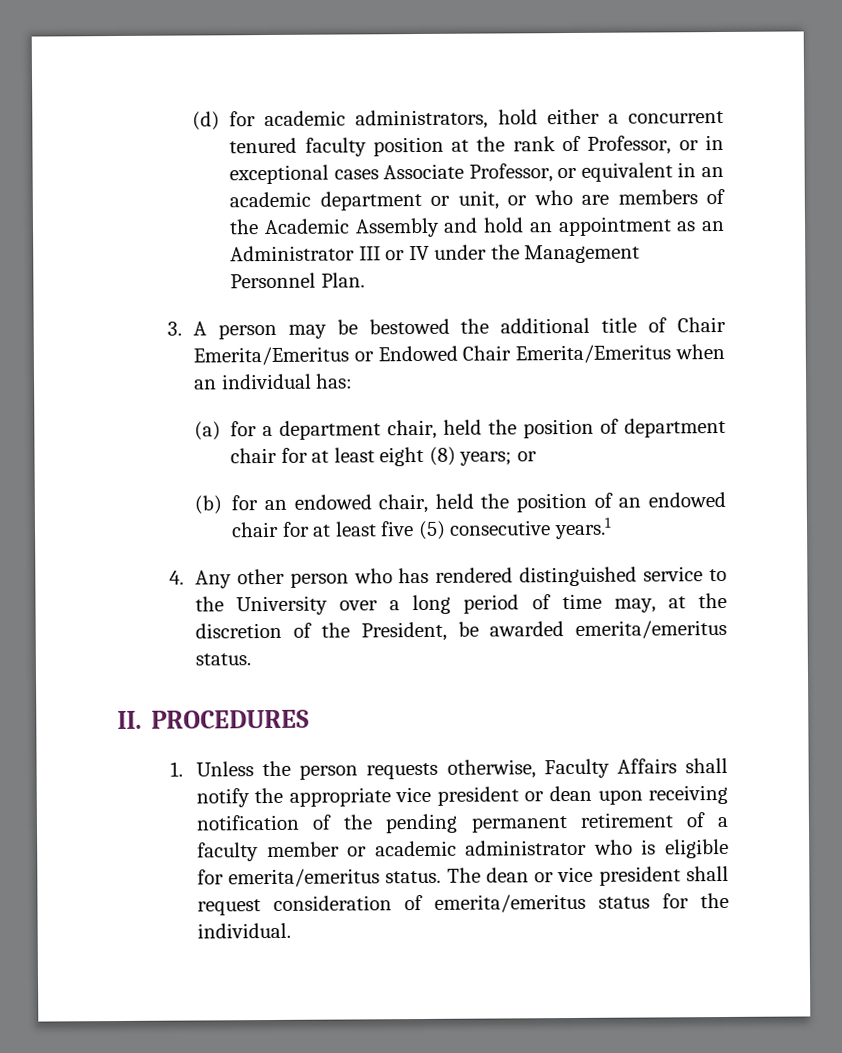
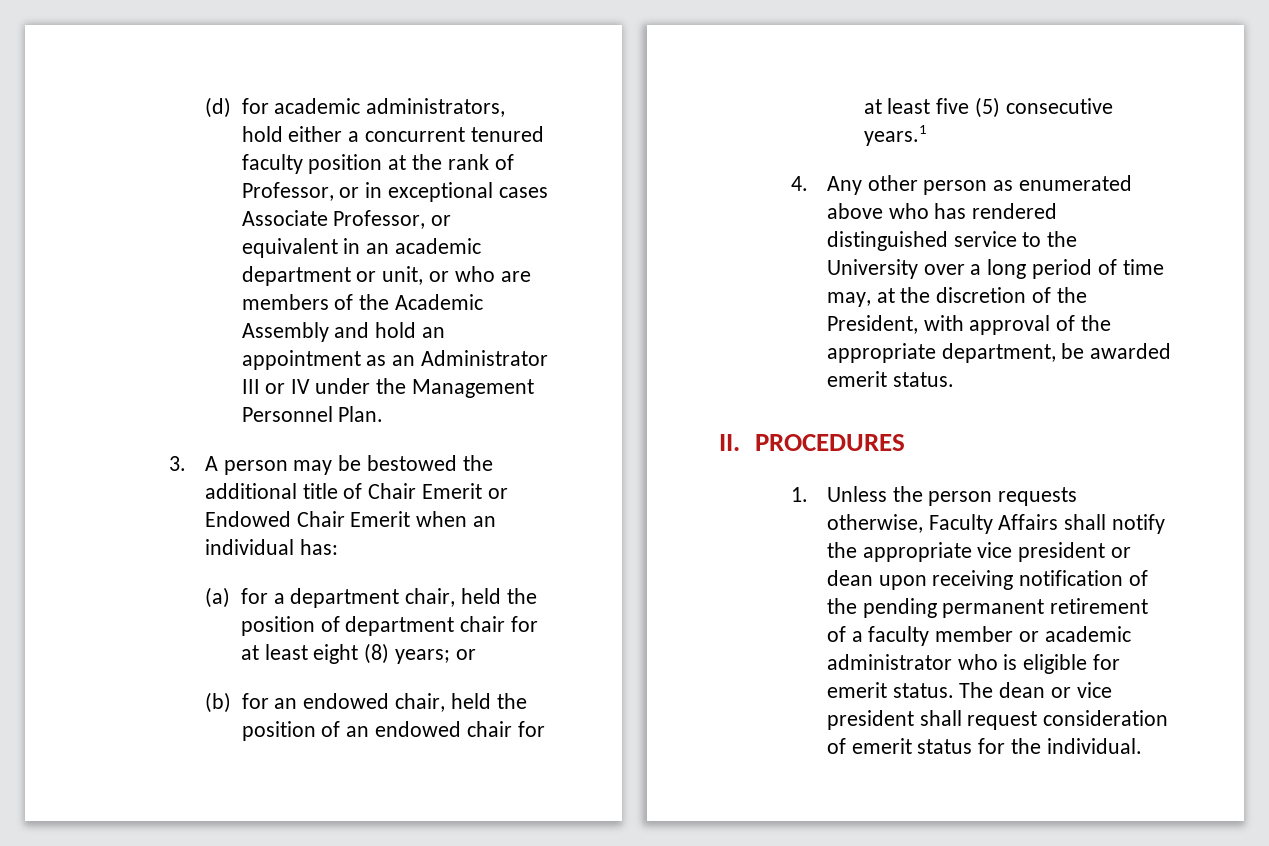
- 3. A person may be bestowed the additional title of Chair Emerita/Emeritus or Endowed Chair Emerita/Emeritus when an individual has:
+ 3. A person may be bestowed the additional title of Chair Emerit or Endowed Chair Emerit when an individual has:
- 4. Any other person who has rendered distinguished service to the University over a long period of time may, at the discretion of the President, be awarded emerita/emeritus status.
+ 4. Any other person as enumerated above who has rendered distinguished service to the University over a long period of time may, at the discretion of the President, with approval of the appropriate department, be awarded emerit status.
- 1. Unless the person requests otherwise, Faculty Affairs shall notify the appropriate vice president or dean upon receiving notification of the pending permanent retirement of a faculty member or academic administrator who is eligible for emerita/emeritus status.
+ 1. Unless the person requests otherwise, Faculty Affairs shall notify the appropriate vice president or dean upon receiving notification of the pending permanent retirement of a faculty member or academic administrator who is eligible for emerit status.
- The dean or vice president shall request consideration of emerita/emeritus status for the individual.
+ The dean or vice president shall request consideration of emerit status for the individual.

